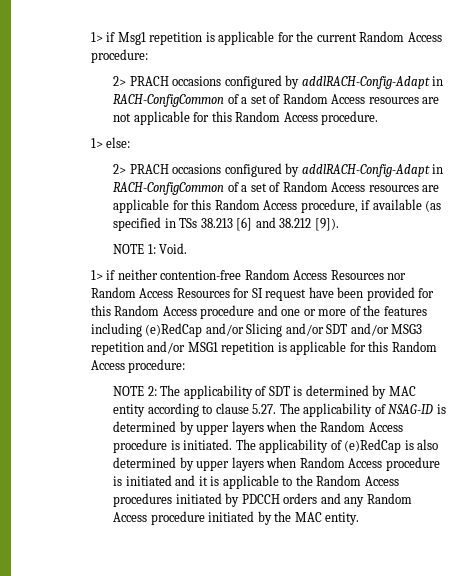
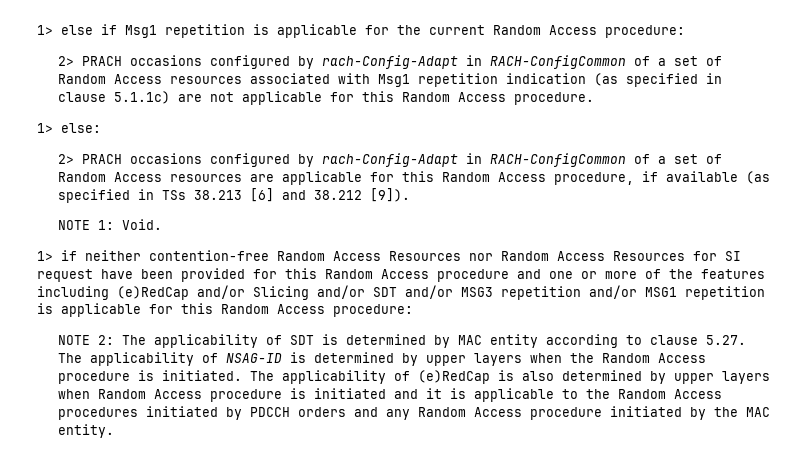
- 1> if Msg1 repetition is applicable for the current Random Access procedure:
+ 1> else if Msg1 repetition is applicable for the current Random Access procedure:
- 2> PRACH occasions configured by addlRACH-Config-Adapt in RACH-ConfigCommon of a set of Random Access resources are not applicable for this Random Access procedure.
+ 2> PRACH occasions configured by rach-Config-Adapt in RACH-ConfigCommon of a set of Random Access resources associated with Msg1 repetition indication (as specified in clause 5.1.1c) are not applicable for this Random Access procedure.
- 2> PRACH occasions configured by addlRACH-Config-Adapt in RACH-ConfigCommon of a set of Random Access resources are applicable for this Random Access procedure, if available (as specified in TSs 38.213 [6] and 38.212 [9]).
+ 2> PRACH occasions configured by rach-Config-Adapt in RACH-ConfigCommon of a set of Random Access resources are applicable for this Random Access procedure, if available (as specified in TSs 38.213 [6] and 38.212 [9]).

